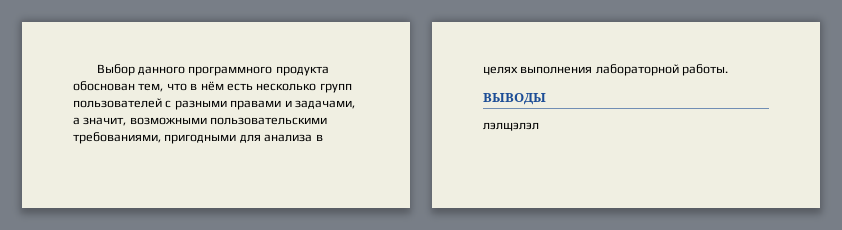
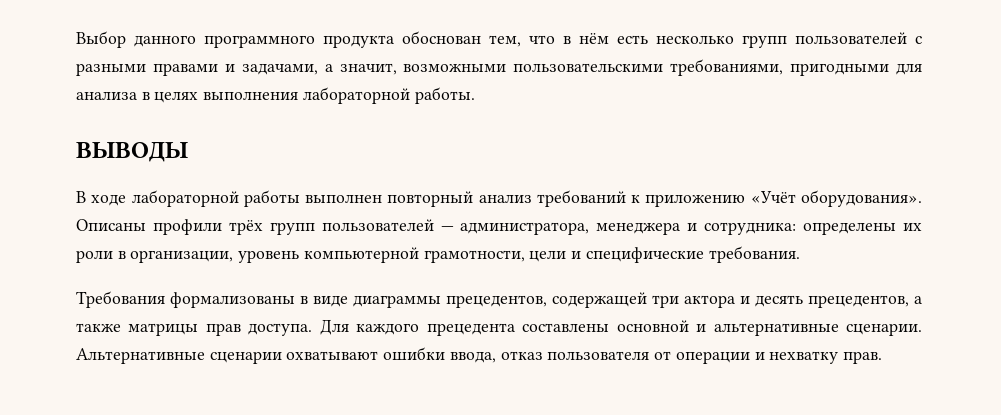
- лэлщэлэл
+ В ходе лабораторной работы выполнен повторный анализ требований к приложению «Учёт оборудования». Описаны профили трёх групп пользователей — администратора, менеджера и сотрудника: определены их роли в организации, уровень компьютерной грамотности, цели и специфические требования.
+ Требования формализованы в виде диаграммы прецедентов, содержащей три актора и десять прецедентов, а также матрицы прав доступа. Для каждого прецедента составлены основной и альтернативные сценарии. Альтернативные сценарии охватывают ошибки ввода, отказ пользователя от операции и нехватку прав.

